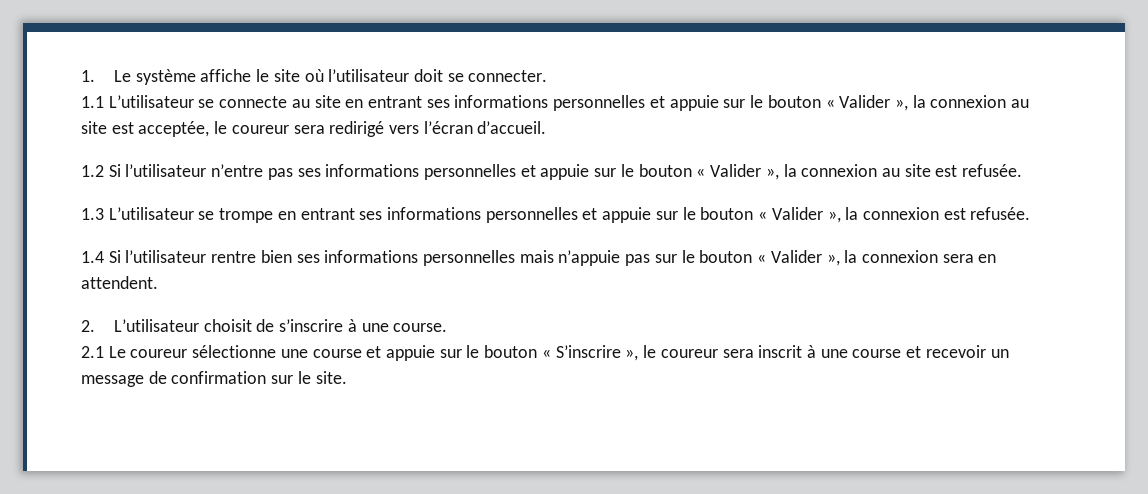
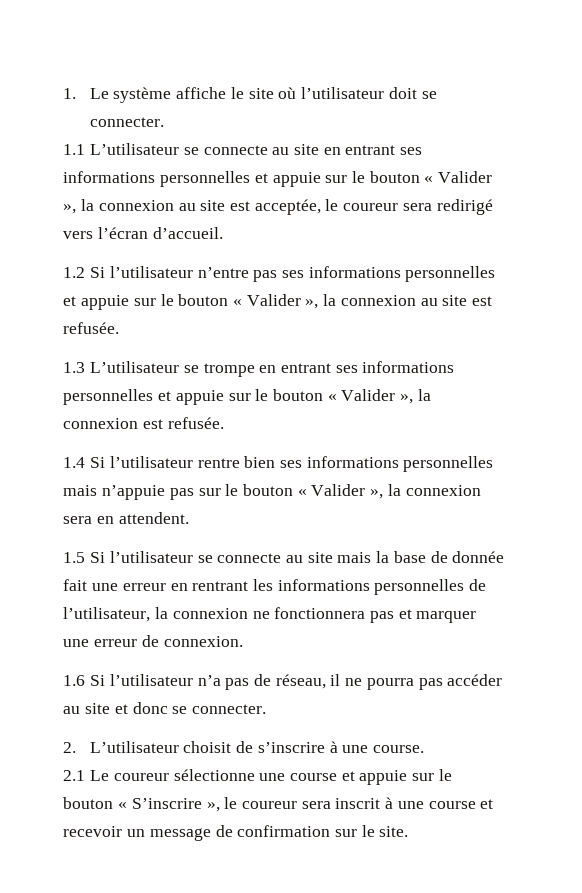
+ 1.5 Si l’utilisateur se connecte au site mais la base de donnée fait une erreur en rentrant les informations personnelles de l’utilisateur, la connexion ne fonctionnera pas et marquer une erreur de connexion.
+ 1.6 Si l’utilisateur n’a pas de réseau, il ne pourra pas accéder au site et donc se connecter.

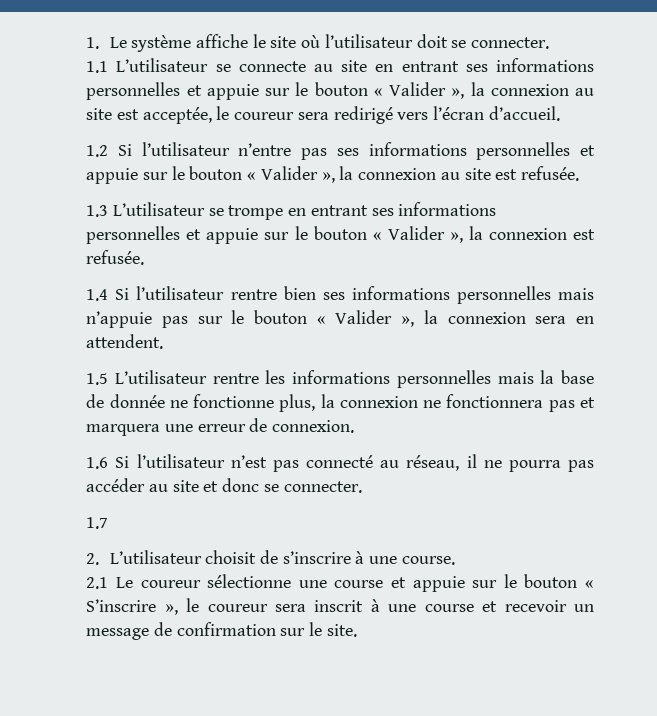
- 1.5 Si l’utilisateur se connecte au site mais la base de donnée fait une erreur en rentrant les informations personnelles de l’utilisateur, la connexion ne fonctionnera pas et marquer une erreur de connexion.
+ 1.5 L’utilisateur rentre les informations personnelles mais la base de donnée ne fonctionne plus, la connexion ne fonctionnera pas et marquera une erreur de connexion.
- 1.6 Si l’utilisateur n’a pas de réseau, il ne pourra pas accéder au site et donc se connecter.
+ 1.6 Si l’utilisateur n’est pas connecté au réseau, il ne pourra pas accéder au site et donc se connecter.
+ 1.7

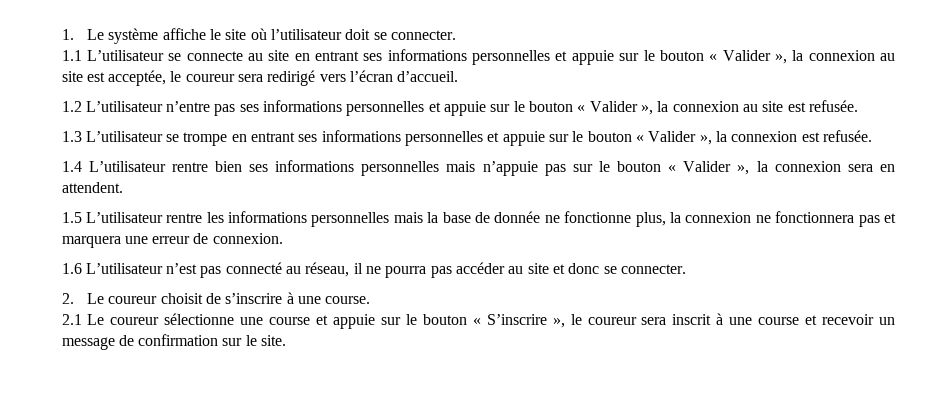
- 1.2 Si l’utilisateur n’entre pas ses informations personnelles et appuie sur le bouton « Valider », la connexion au site est refusée.
+ 1.2 L’utilisateur n’entre pas ses informations personnelles et appuie sur le bouton « Valider », la connexion au site est refusée.
- 1.4 Si l’utilisateur rentre bien ses informations personnelles mais n’appuie pas sur le bouton « Valider », la connexion sera en attendent.
+ 1.4 L’utilisateur rentre bien ses informations personnelles mais n’appuie pas sur le bouton « Valider », la connexion sera en attendent.
- 1.6 Si l’utilisateur n’est pas connecté au réseau, il ne pourra pas accéder au site et donc se connecter.
+ 1.6 L’utilisateur n’est pas connecté au réseau, il ne pourra pas accéder au site et donc se connecter.
- 1.7
- 2. L’utilisateur choisit de s’inscrire à une course.
+ 2. Le coureur choisit de s’inscrire à une course.

